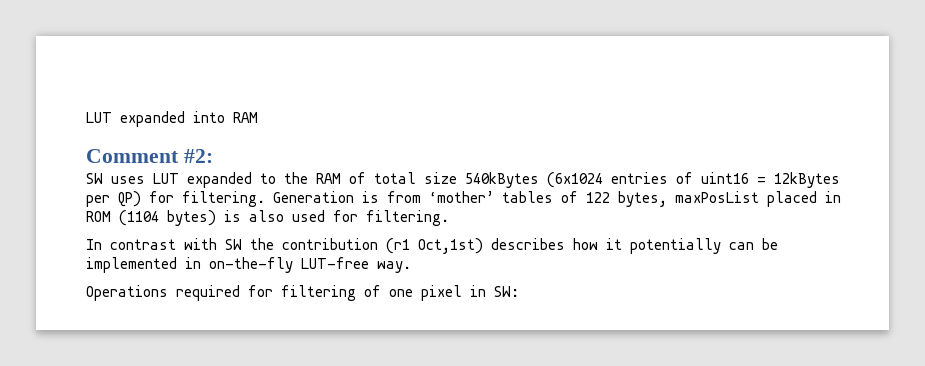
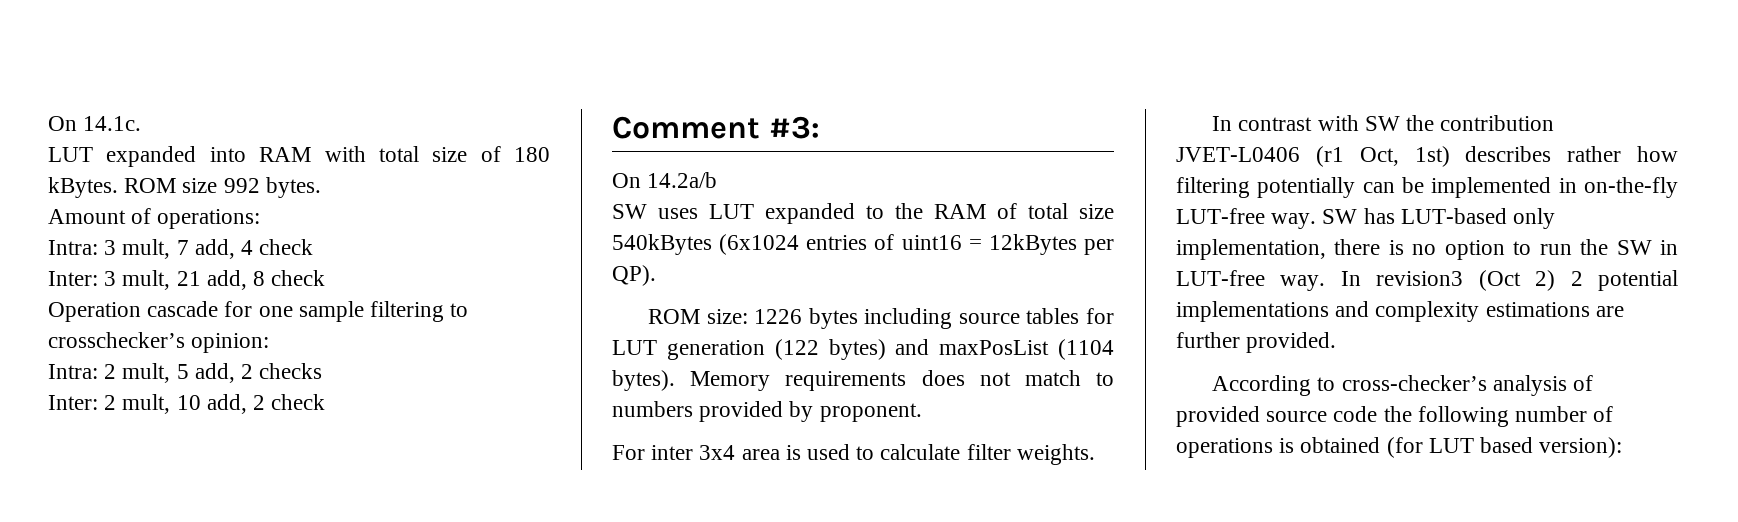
+ On 14.1c.
- LUT expanded into RAM
- Comment #2:
+ LUT expanded into RAM with total size of 180 kBytes. ROM size 992 bytes.
+ Amount of operations:
+ Intra: 3 mult, 7 add, 4 check
+ Inter: 3 mult, 21 add, 8 check
+ Operation cascade for one sample filtering to crosschecker’s opinion:
+ Intra: 2 mult, 5 add, 2 checks
+ Inter: 2 mult, 10 add, 2 check
+ Comment #3:
+ On 14.2a/b
- SW uses LUT expanded to the RAM of total size 540kBytes (6x1024 entries of uint16 = 12kBytes per QP) for filtering. Generation is from ‘mother’ tables of 122 bytes, maxPosList placed in ROM (1104 bytes) is also used for filtering.
+ SW uses LUT expanded to the RAM of total size 540kBytes (6x1024 entries of uint16 = 12kBytes per QP).
+ ROM size: 1226 bytes including source tables for LUT generation (122 bytes) and maxPosList (1104 bytes). Memory requirements does not match to numbers provided by proponent.
+ For inter 3x4 area is used to calculate filter weights.
- In contrast with SW the contribution (r1 Oct,1st) describes how it potentially can be implemented in on-the-fly LUT-free way.
- Operations required for filtering of one pixel in SW:
+ In contrast with SW the contribution JVET-L0406 (r1 Oct, 1st) describes rather how filtering potentially can be implemented in on-the-fly LUT-free way. SW has LUT-based only implementation, there is no option to run the SW in LUT-free way. In revision3 (Oct 2) 2 potential implementations and complexity estimations are further provided.
+ According to cross-checker’s analysis of provided source code the following number of operations is obtained (for LUT based version):

